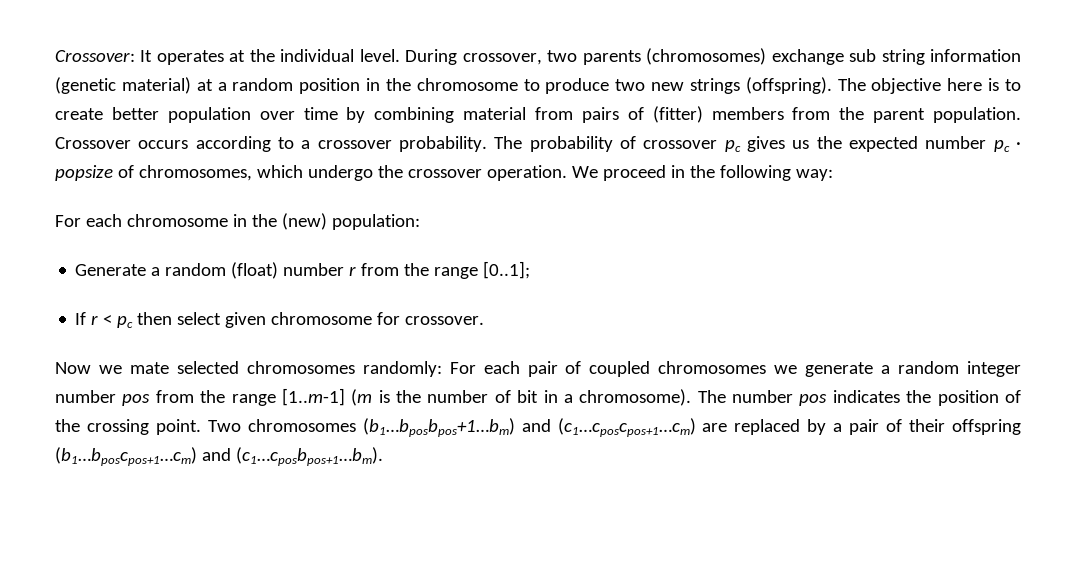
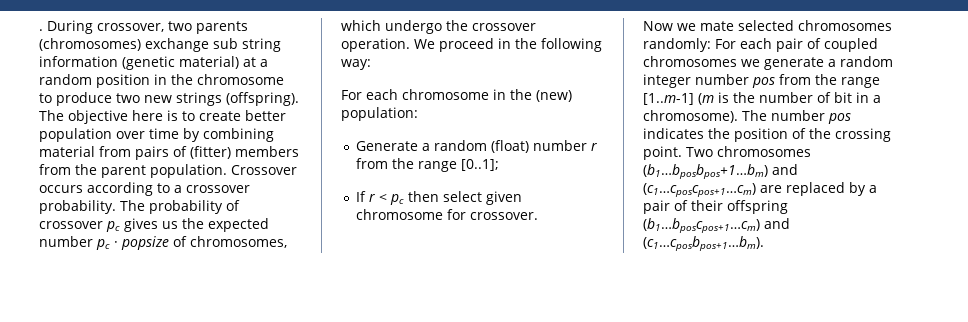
- Crossover: It operates at the individual level.
+ .

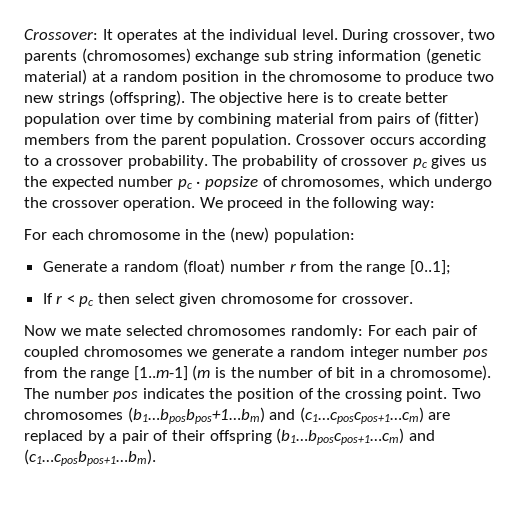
- .
+ Crossover: It operates at the individual level.

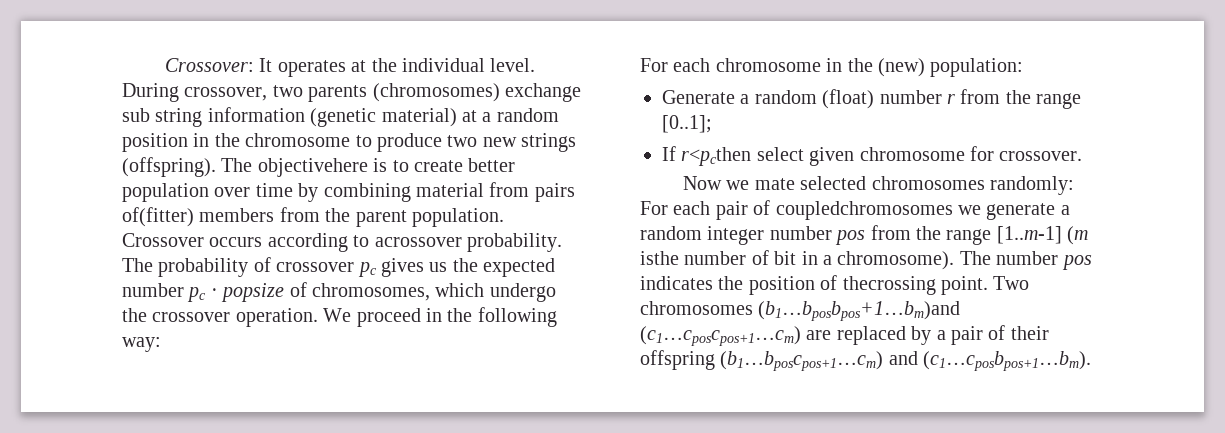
- The objective here is to create better population over time by combining material from pairs of (fitter) members from the parent population.
+ The objectivehere is to create better population over time by combining material from pairs of(fitter) members from the parent population.
- Crossover occurs according to a crossover probability.
+ Crossover occurs according to acrossover probability.
- If r < pc then select given chromosome for crossover.
+ If r<pcthen select given chromosome for crossover.
- Now we mate selected chromosomes randomly: For each pair of coupled chromosomes we generate a random integer number pos from the range [1..m-1] (m is the number of bit in a chromosome).
+ Now we mate selected chromosomes randomly: For each pair of coupledchromosomes we generate a random integer number pos from the range [1..m-1] (m isthe number of bit in a chromosome).
- The number pos indicates the position of the crossing point.
+ The number pos indicates the position of thecrossing point.
- Two chromosomes (b1…bposbpos+1…bm) and (c1…cposcpos+1…cm) are replaced by a pair of their offspring (b1…bposcpos+1…cm) and (c1…cposbpos+1…bm).
+ Two chromosomes (b1…bposbpos+1…bm)and (c1…cposcpos+1…cm) are replaced by a pair of their offspring (b1…bposcpos+1…cm) and (c1…cposbpos+1…bm).

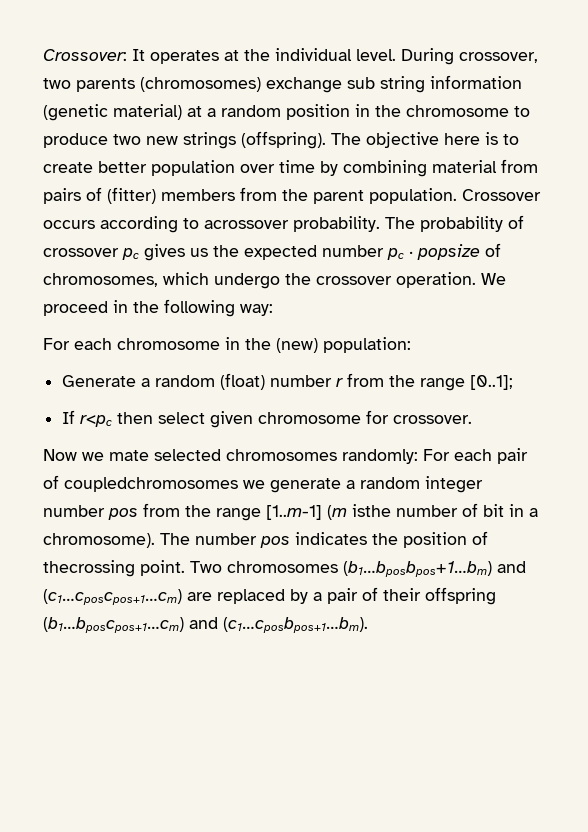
- The objectivehere is to create better population over time by combining material from pairs of(fitter) members from the parent population.
+ The objective here is to create better population over time by combining material from pairs of (fitter) members from the parent population.
- If r<pcthen select given chromosome for crossover.
+ If r<pc then select given chromosome for crossover.
- Two chromosomes (b1…bposbpos+1…bm)and (c1…cposcpos+1…cm) are replaced by a pair of their offspring (b1…bposcpos+1…cm) and (c1…cposbpos+1…bm).
+ Two chromosomes (b1…bposbpos+1…bm) and (c1…cposcpos+1…cm) are replaced by a pair of their offspring (b1…bposcpos+1…cm) and (c1…cposbpos+1…bm).

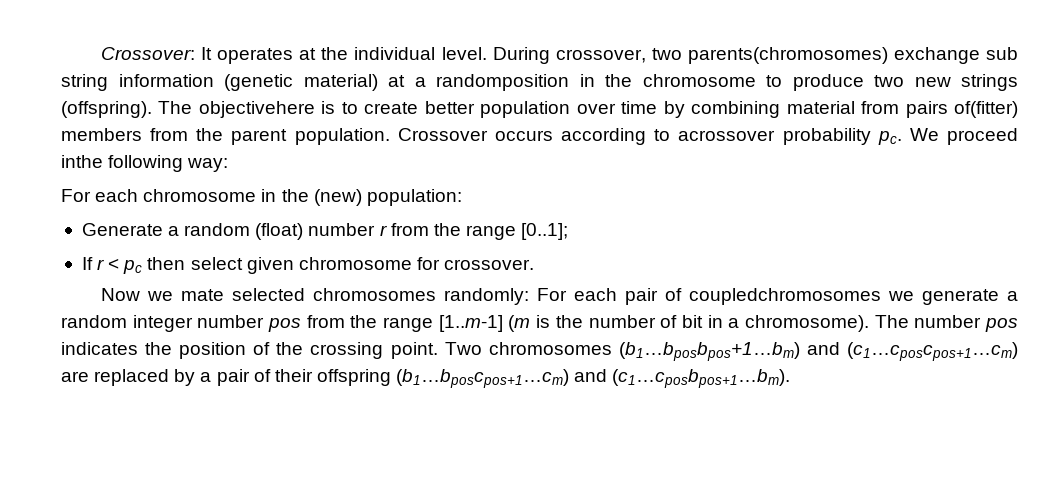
- During crossover, two parents (chromosomes) exchange sub string information (genetic material) at a random position in the chromosome to produce two new strings (offspring).
+ During crossover, two parents(chromosomes) exchange sub string information (genetic material) at a randomposition in the chromosome to produce two new strings (offspring).
- The objective here is to create better population over time by combining material from pairs of (fitter) members from the parent population.
+ The objectivehere is to create better population over time by combining material from pairs of(fitter) members from the parent population.
- Crossover occurs according to acrossover probability. The probability of crossover pc gives us the expected number pc · popsize of chromosomes, which undergo the crossover operation. We proceed in the following way:
+ Crossover occurs according to acrossover probability pc. We proceed inthe following way:
- If r<pc then select given chromosome for crossover.
+ If r < pc then select given chromosome for crossover.
- Now we mate selected chromosomes randomly: For each pair of coupledchromosomes we generate a random integer number pos from the range [1..m-1] (m isthe number of bit in a chromosome).
+ Now we mate selected chromosomes randomly: For each pair of coupledchromosomes we generate a random integer number pos from the range [1..m-1] (m is the number of bit in a chromosome).
- The number pos indicates the position of thecrossing point.
+ The number pos indicates the position of the crossing point.

